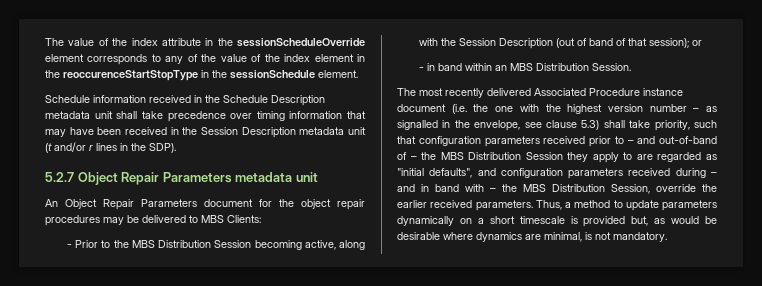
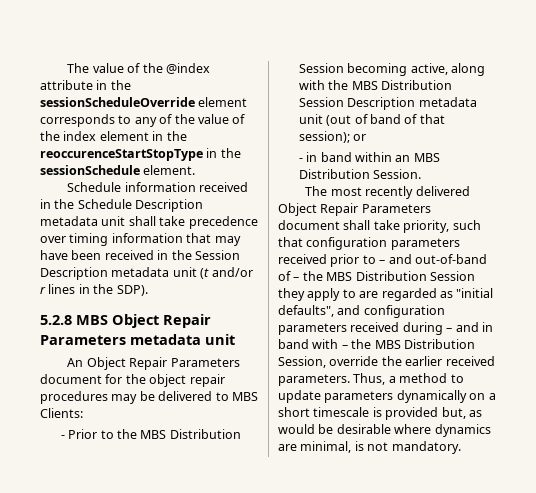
- The value of the index attribute in the sessionScheduleOverride element corresponds to any of the value of the index element in the reoccurenceStartStopType in the sessionSchedule element.
+ The value of the @index attribute in the sessionScheduleOverride element corresponds to any of the value of the index element in the reoccurenceStartStopType in the sessionSchedule element.
- 5.2.7 Object Repair Parameters metadata unit
+ 5.2.8 MBS Object Repair Parameters metadata unit
- - Prior to the MBS Distribution Session becoming active, along with the Session Description (out of band of that session); or
+ - Prior to the MBS Distribution Session becoming active, along with the MBS Distribution Session Description metadata unit (out of band of that session); or
- The most recently delivered Associated Procedure instance document (i.e. the one with the highest version number – as signalled in the envelope, see clause 5.3) shall take priority, such that configuration parameters received prior to – and out-of-band of – the MBS Distribution Session they apply to are regarded as "initial defaults", and configuration parameters received during – and in band with – the MBS Distribution Session, override the earlier received parameters.
+ The most recently delivered Object Repair Parameters document shall take priority, such that configuration parameters received prior to – and out-of-band of – the MBS Distribution Session they apply to are regarded as "initial defaults", and configuration parameters received during – and in band with – the MBS Distribution Session, override the earlier received parameters.

